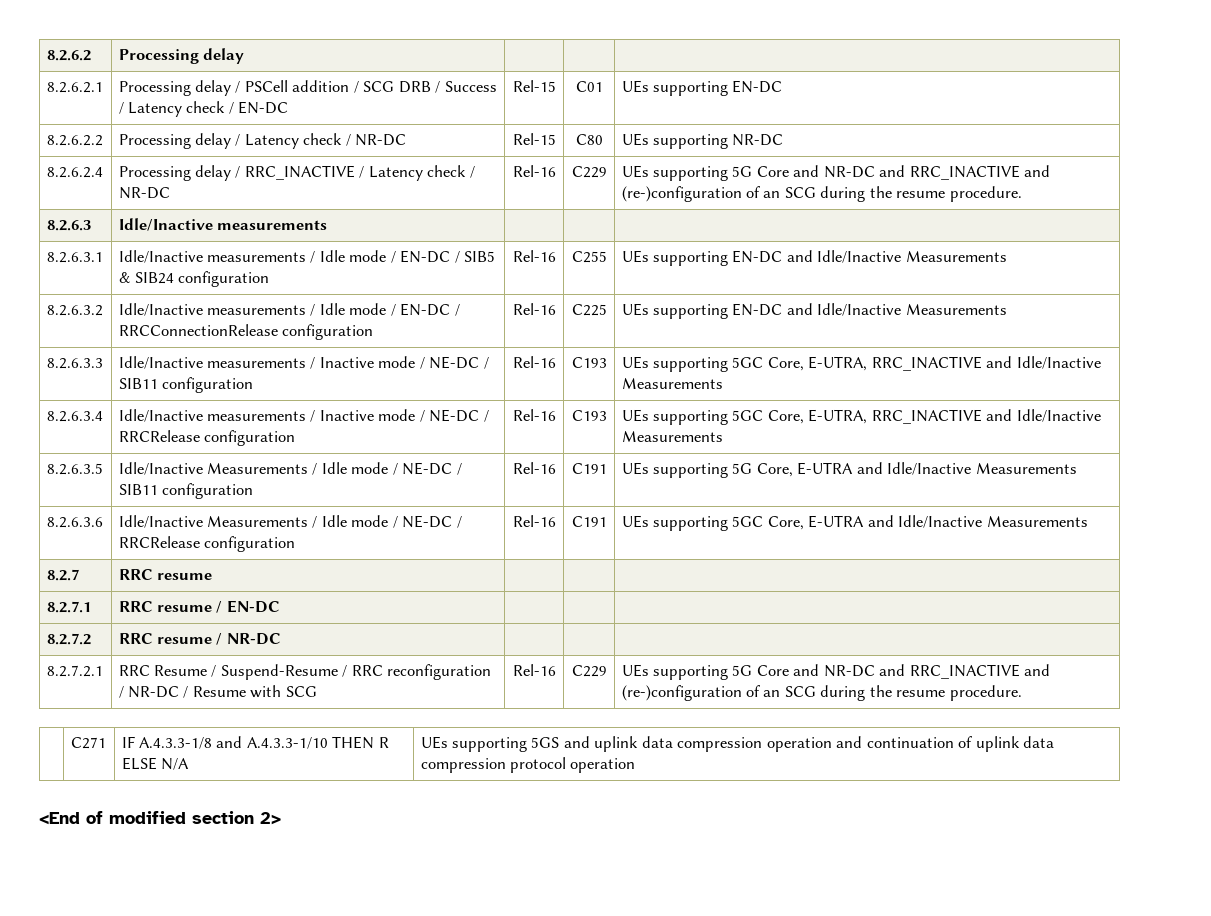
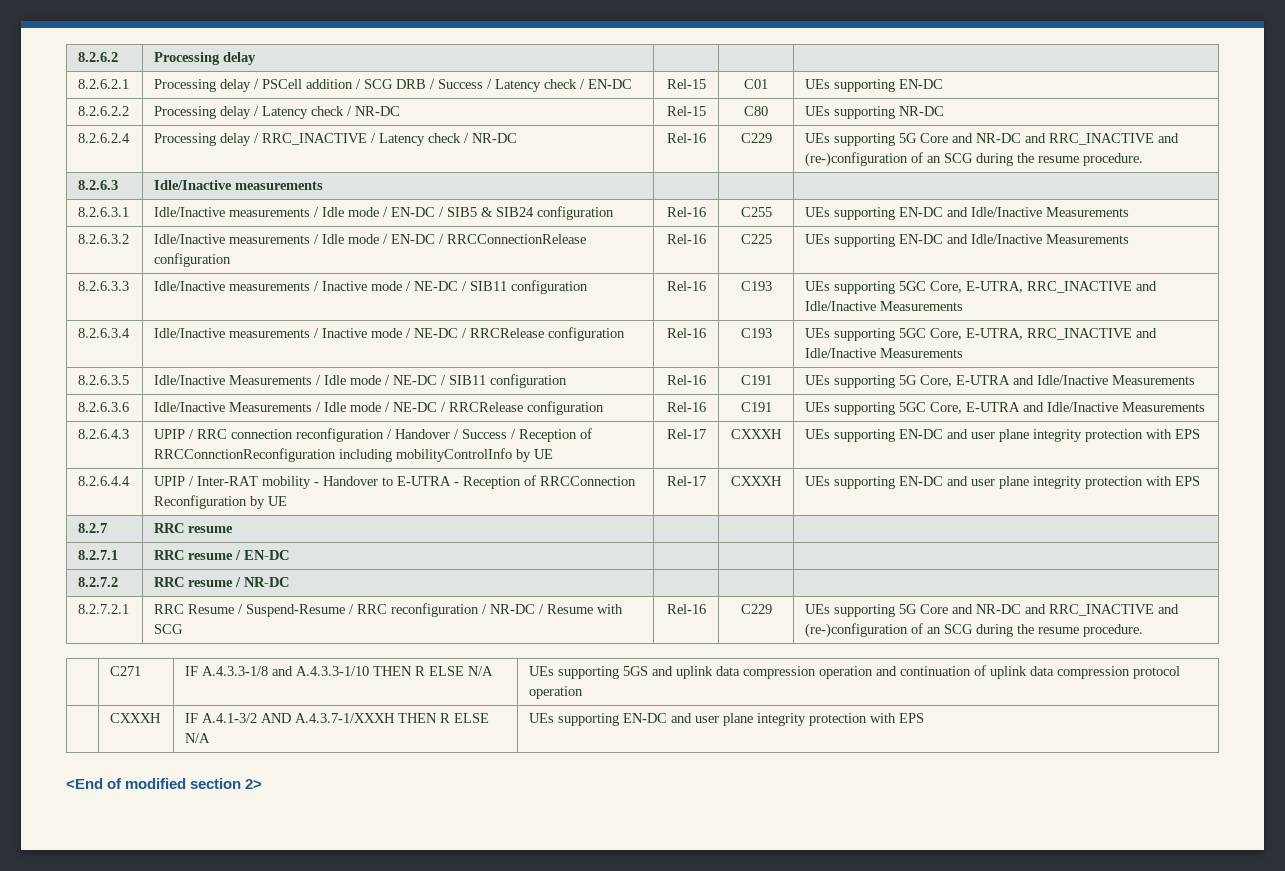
+ 8.2.6.4.3 | UPIP / RRC connection reconfiguration / Handover / Success / Reception of RRCConnctionReconfiguration including mobilityControlInfo by UE | Rel-17 | CXXXH | UEs supporting EN-DC and user plane integrity protection with EPS
+ 8.2.6.4.4 | UPIP / Inter-RAT mobility - Handover to E-UTRA - Reception of RRCConnection Reconfiguration by UE | Rel-17 | CXXXH | UEs supporting EN-DC and user plane integrity protection with EPS
+ | CXXXH | IF A.4.1-3/2 AND A.4.3.7-1/XXXH THEN R ELSE N/A | UEs supporting EN-DC and user plane integrity protection with EPS

